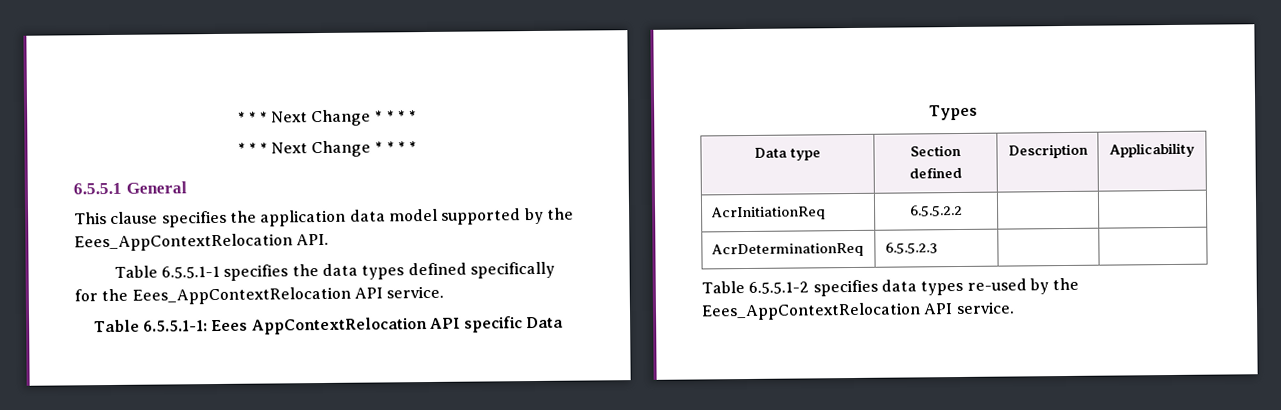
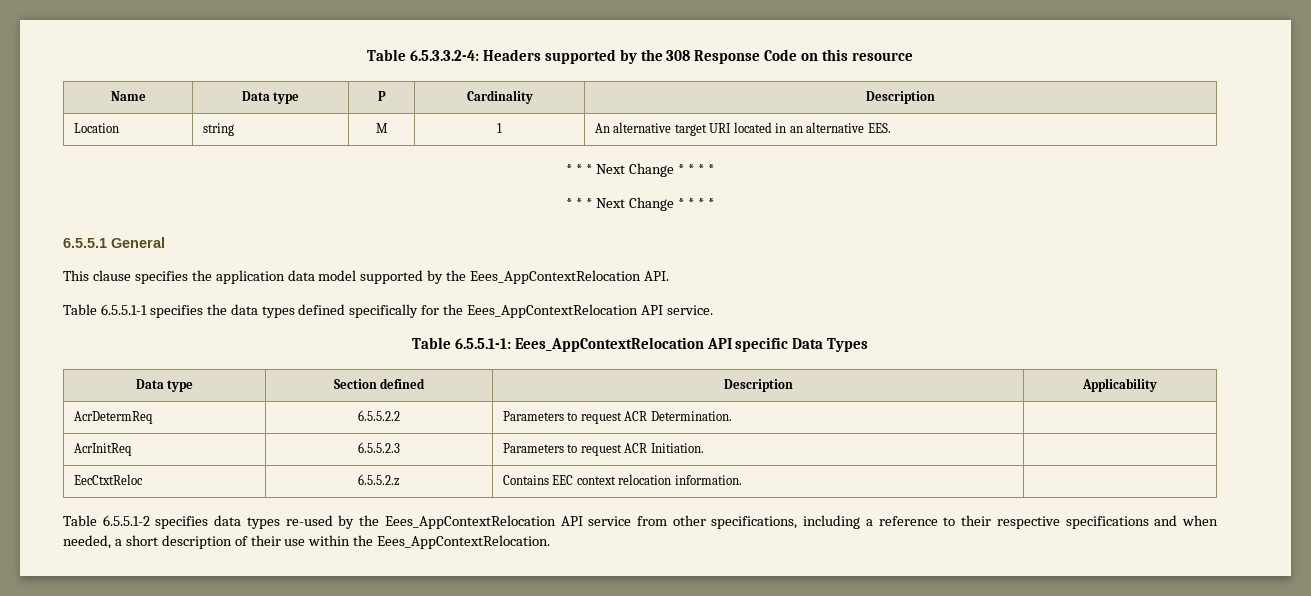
+ Table 6.5.3.3.2-4: Headers supported by the 308 Response Code on this resource
+ Name | Data type | P | Cardinality | Description
+ Location | string | M | 1 | An alternative target URI located in an alternative EES.
- Table 6.5.5.1-1: Eees AppContextRelocation API specific Data Types
+ Table 6.5.5.1-1: Eees_AppContextRelocation API specific Data Types
- AcrInitiationReq | 6.5.5.2.2 | |
- AcrDeterminationReq | 6.5.5.2.3 | |
+ AcrDetermReq | 6.5.5.2.2 | Parameters to request ACR Determination. |
+ AcrInitReq | 6.5.5.2.3 | Parameters to request ACR Initiation. |
+ EecCtxtReloc | 6.5.5.2.z | Contains EEC context relocation information. |
- Table 6.5.5.1-2 specifies data types re-used by the Eees_AppContextRelocation API service.
+ Table 6.5.5.1-2 specifies data types re-used by the Eees_AppContextRelocation API service from other specifications, including a reference to their respective specifications and when needed, a short description of their use within the Eees_AppContextRelocation.

